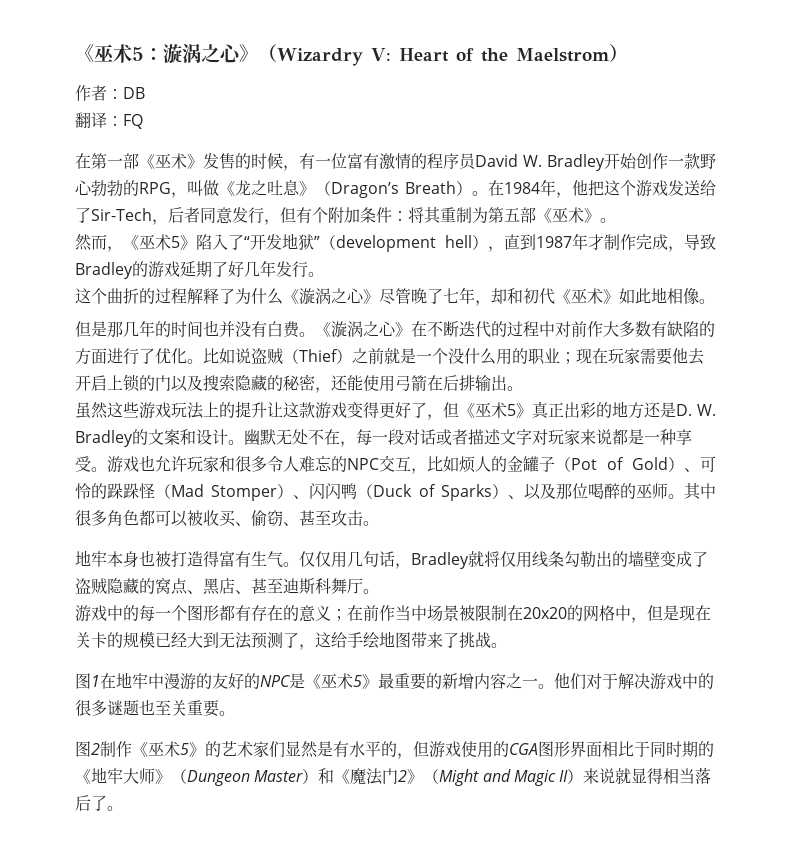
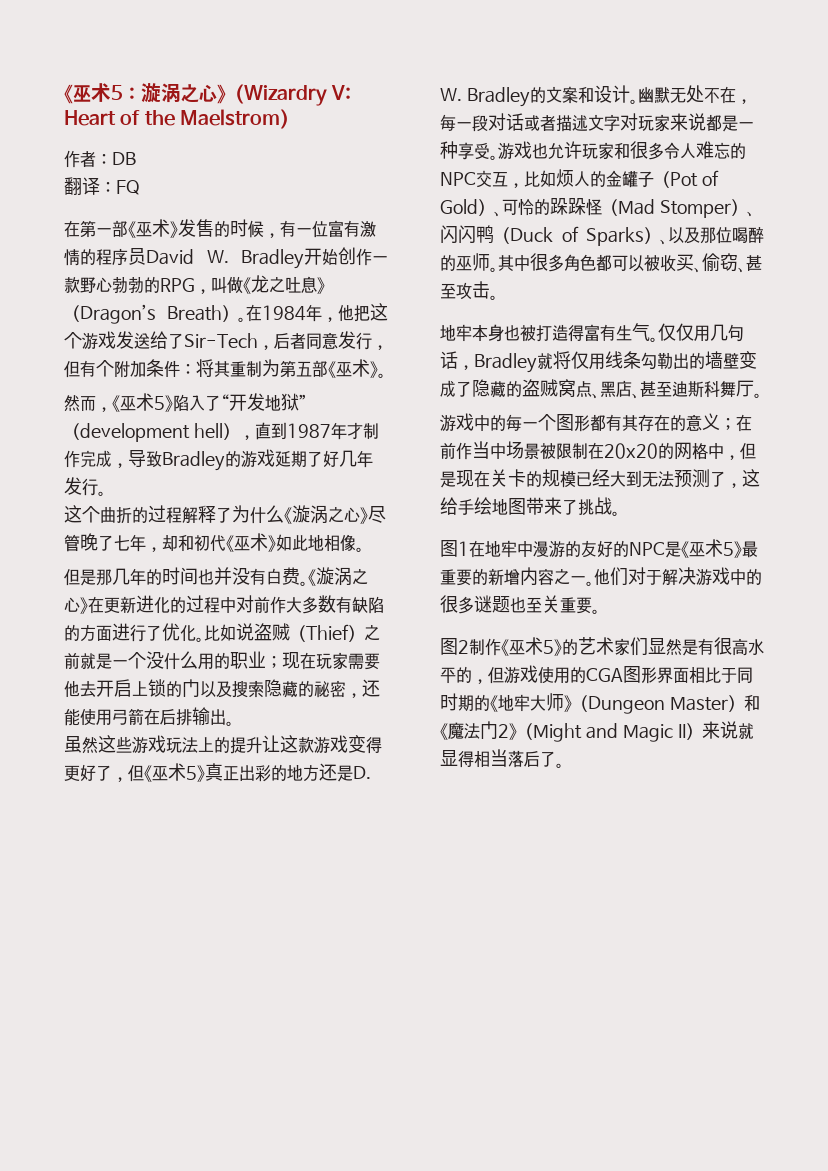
- 《漩涡之心》在不断迭代的过程中对前作大多数有缺陷的方面进行了优化。
+ 《漩涡之心》在更新进化的过程中对前作大多数有缺陷的方面进行了优化。
- 仅仅用几句话，Bradley就将仅用线条勾勒出的墙壁变成了盗贼隐藏的窝点、黑店、甚至迪斯科舞厅。
+ 仅仅用几句话，Bradley就将仅用线条勾勒出的墙壁变成了隐藏的盗贼窝点、黑店、甚至迪斯科舞厅。
- 游戏中的每一个图形都有存在的意义；在前作当中场景被限制在20x20的网格中，但是现在关卡的规模已经大到无法预测了，这给手绘地图带来了挑战。
+ 游戏中的每一个图形都有其存在的意义；在前作当中场景被限制在20x20的网格中，但是现在关卡的规模已经大到无法预测了，这给手绘地图带来了挑战。
- 图2制作《巫术5》的艺术家们显然是有水平的，但游戏使用的CGA图形界面相比于同时期的《地牢大师》（Dungeon Master）和《魔法门2》（Might and Magic II）来说就显得相当落后了。
+ 图2制作《巫术5》的艺术家们显然是有很高水平的，但游戏使用的CGA图形界面相比于同时期的《地牢大师》（Dungeon Master）和《魔法门2》（Might and Magic II）来说就显得相当落后了。

